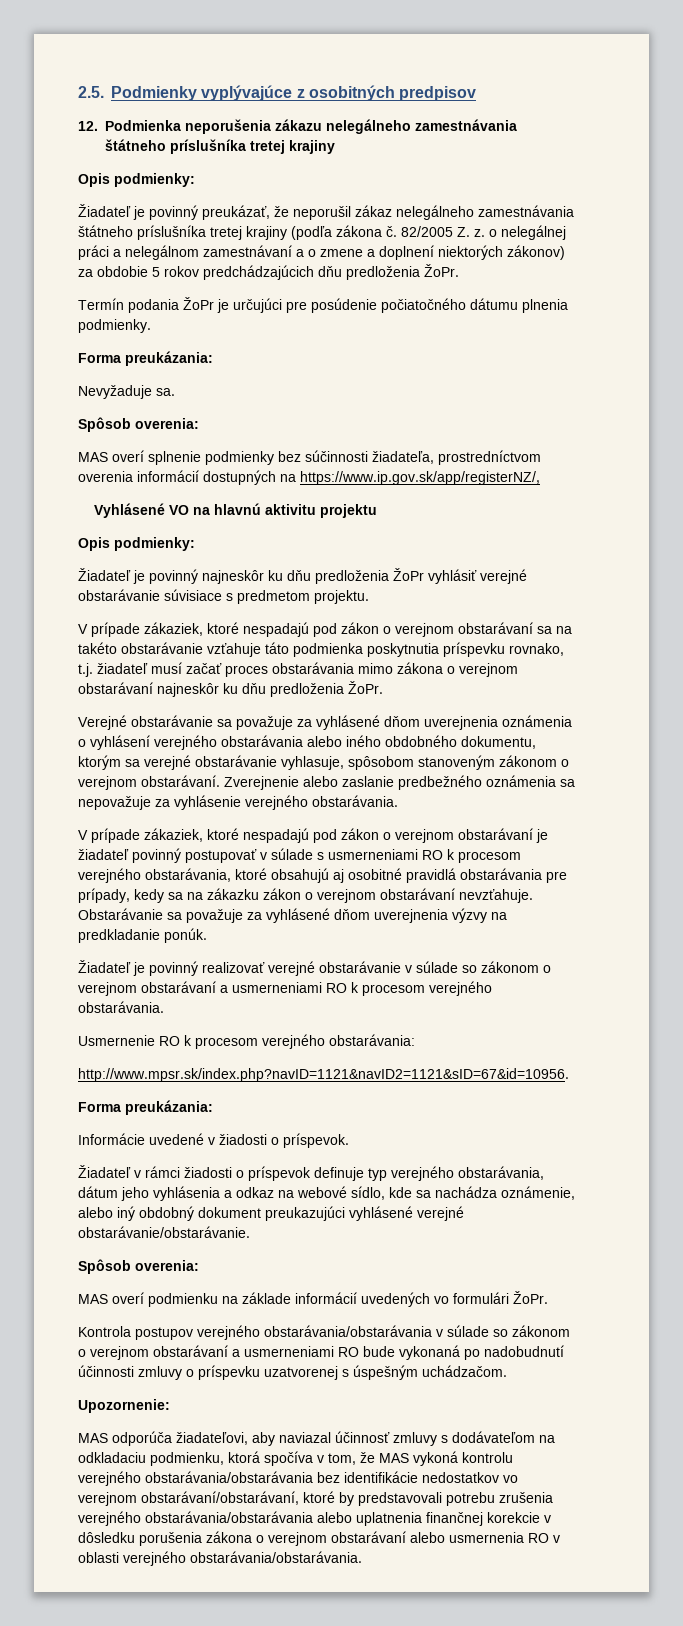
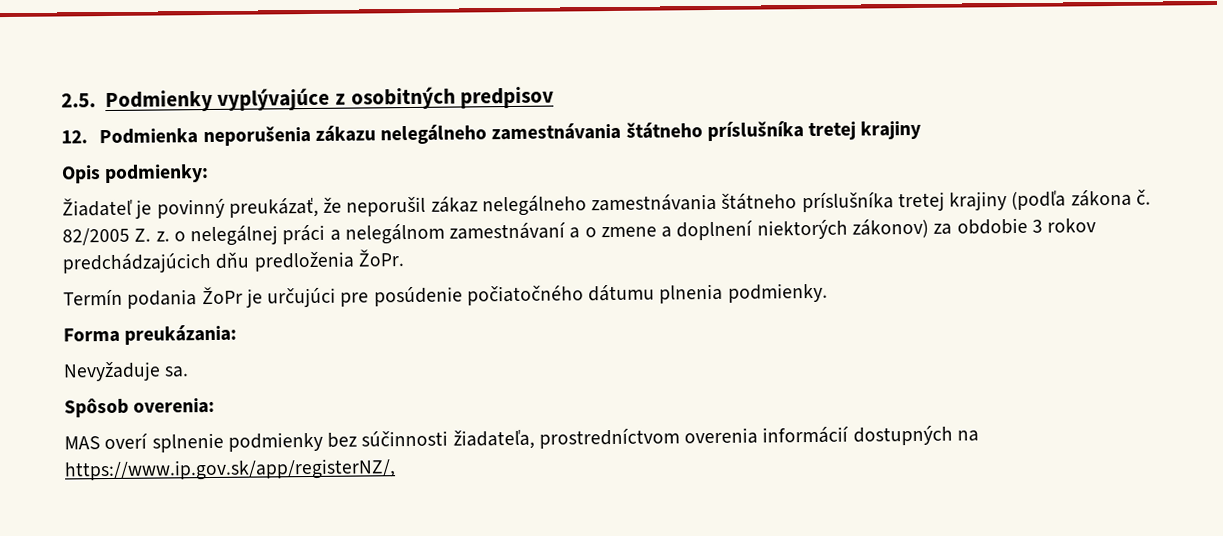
- 82/2005 Z. z. o nelegálnej práci a nelegálnom zamestnávaní a o zmene a doplnení niektorých zákonov) za obdobie 5 rokov predchádzajúcich dňu predloženia ŽoPr.
+ 82/2005 Z. z. o nelegálnej práci a nelegálnom zamestnávaní a o zmene a doplnení niektorých zákonov) za obdobie 3 rokov predchádzajúcich dňu predloženia ŽoPr.
- Vyhlásené VO na hlavnú aktivitu projektu
- Opis podmienky:
- Žiadateľ je povinný najneskôr ku dňu predloženia ŽoPr vyhlásiť verejné obstarávanie súvisiace s predmetom projektu.
- V prípade zákaziek, ktoré nespadajú pod zákon o verejnom obstarávaní sa na takéto obstarávanie vzťahuje táto podmienka poskytnutia príspevku rovnako, t.j. žiadateľ musí začať proces obstarávania mimo zákona o verejnom obstarávaní najneskôr ku dňu predloženia ŽoPr.
- Verejné obstarávanie sa považuje za vyhlásené dňom uverejnenia oznámenia o vyhlásení verejného obstarávania alebo iného obdobného dokumentu, ktorým sa verejné obstarávanie vyhlasuje, spôsobom stanoveným zákonom o verejnom obstarávaní. Zverejnenie alebo zaslanie predbežného oznámenia sa nepovažuje za vyhlásenie verejného obstarávania.
- V prípade zákaziek, ktoré nespadajú pod zákon o verejnom obstarávaní je žiadateľ povinný postupovať v súlade s usmerneniami RO k procesom verejného obstarávania, ktoré obsahujú aj osobitné pravidlá obstarávania pre prípady, kedy sa na zákazku zákon o verejnom obstarávaní nevzťahuje. Obstarávanie sa považuje za vyhlásené dňom uverejnenia výzvy na predkladanie ponúk.
- Žiadateľ je povinný realizovať verejné obstarávanie v súlade so zákonom o verejnom obstarávaní a usmerneniami RO k procesom verejného obstarávania.
- Usmernenie RO k procesom verejného obstarávania:
- http://www.mpsr.sk/index.php?navID=1121&navID2=1121&sID=67&id=10956.
- Forma preukázania:
- Informácie uvedené v žiadosti o príspevok.
- Žiadateľ v rámci žiadosti o príspevok definuje typ verejného obstarávania, dátum jeho vyhlásenia a odkaz na webové sídlo, kde sa nachádza oznámenie, alebo iný obdobný dokument preukazujúci vyhlásené verejné obstarávanie/obstarávanie.
- Spôsob overenia:
- MAS overí podmienku na základe informácií uvedených vo formulári ŽoPr.
- Kontrola postupov verejného obstarávania/obstarávania v súlade so zákonom o verejnom obstarávaní a usmerneniami RO bude vykonaná po nadobudnutí účinnosti zmluvy o príspevku uzatvorenej s úspešným uchádzačom.
- Upozornenie:
- MAS odporúča žiadateľovi, aby naviazal účinnosť zmluvy s dodávateľom na odkladaciu podmienku, ktorá spočíva v tom, že MAS vykoná kontrolu verejného obstarávania/obstarávania bez identifikácie nedostatkov vo verejnom obstarávaní/obstarávaní, ktoré by predstavovali potrebu zrušenia verejného obstarávania/obstarávania alebo uplatnenia finančnej korekcie v dôsledku porušenia zákona o verejnom obstarávaní alebo usmernenia RO v oblasti verejného obstarávania/obstarávania.

